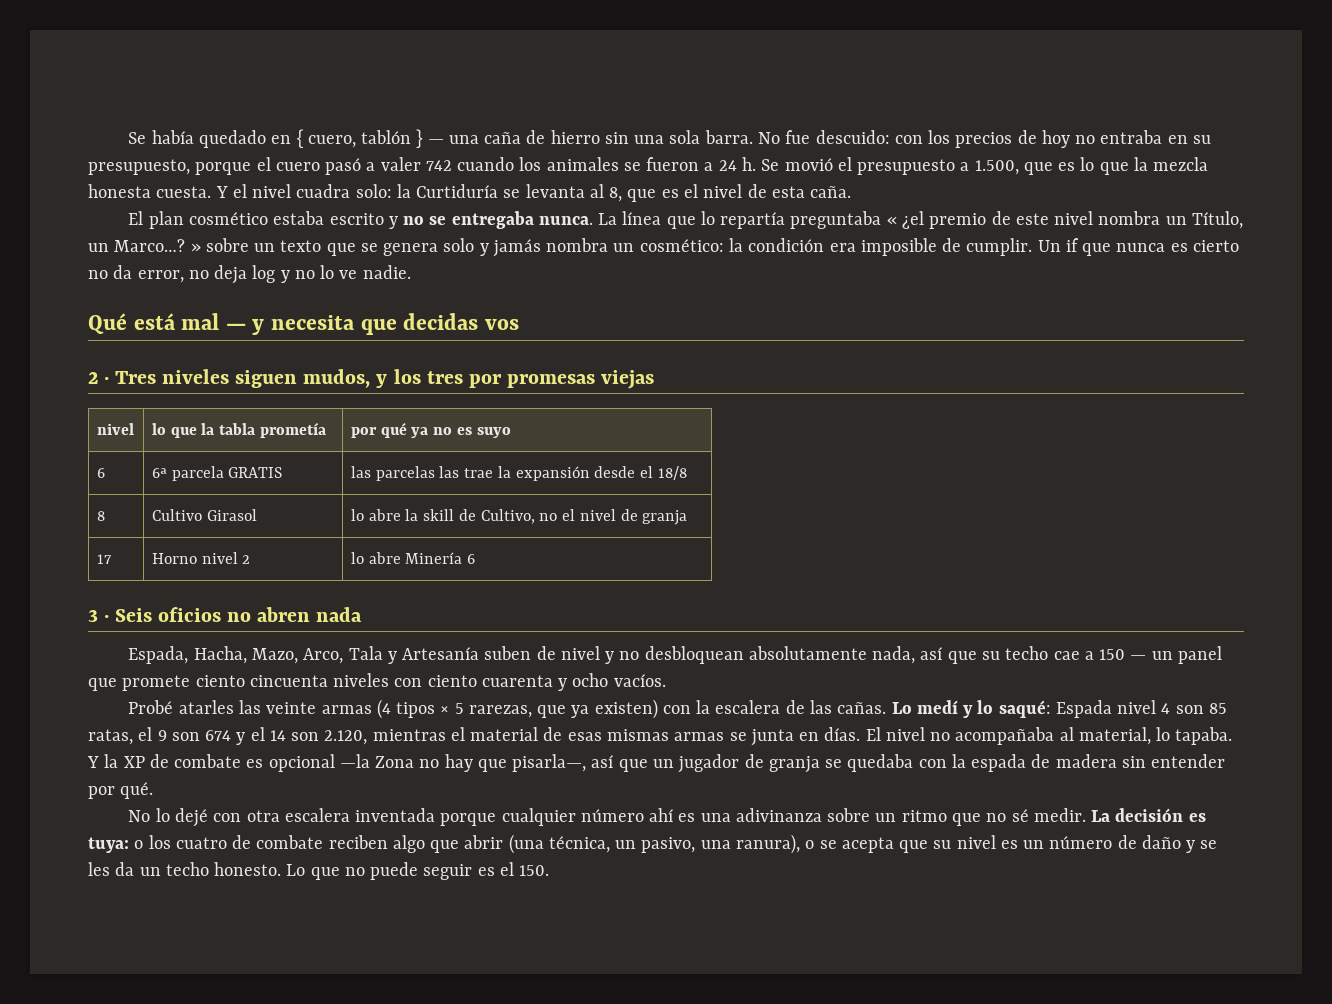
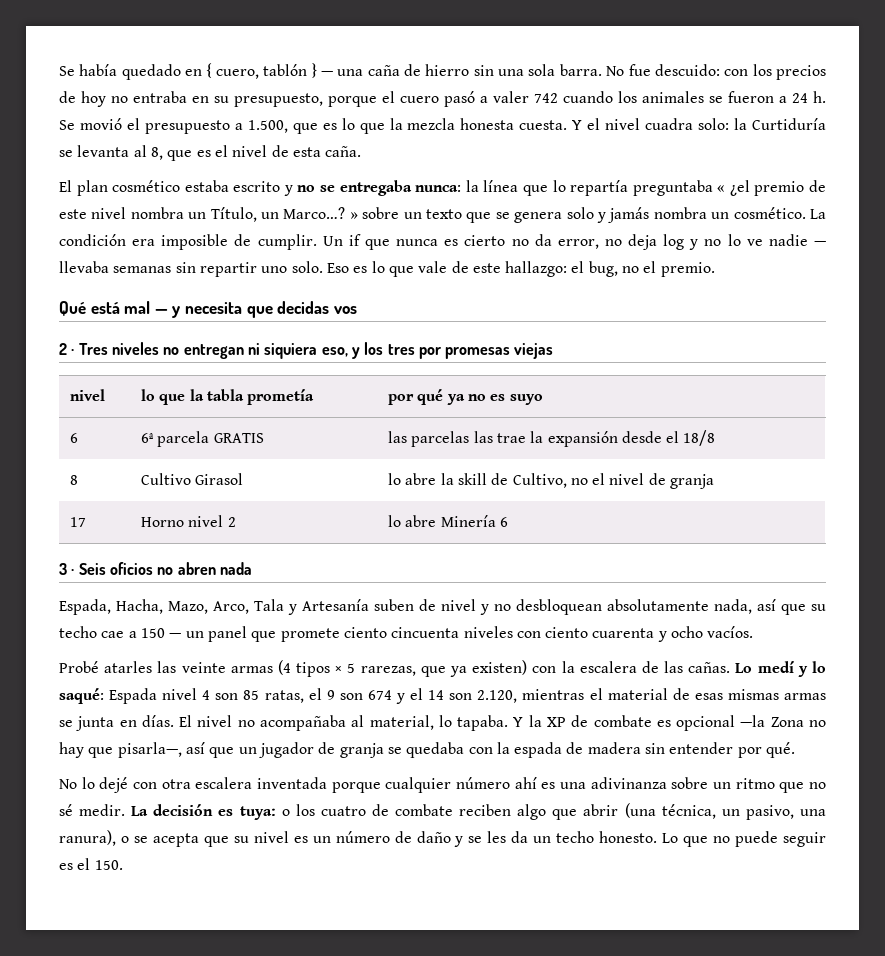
- El plan cosmético estaba escrito y no se entregaba nunca. La línea que lo repartía preguntaba « ¿el premio de este nivel nombra un Título, un Marco…? » sobre un texto que se genera solo y jamás nombra un cosmético: la condición era imposible de cumplir.
+ El plan cosmético estaba escrito y no se entregaba nunca: la línea que lo repartía preguntaba « ¿el premio de este nivel nombra un Título, un Marco…? » sobre un texto que se genera solo y jamás nombra un cosmético. La condición era imposible de cumplir.
- Un if que nunca es cierto no da error, no deja log y no lo ve nadie.
+ Un if que nunca es cierto no da error, no deja log y no lo ve nadie — llevaba semanas sin repartir uno solo. Eso es lo que vale de este hallazgo: el bug, no el premio.
- 2 · Tres niveles siguen mudos, y los tres por promesas viejas
+ 2 · Tres niveles no entregan ni siquiera eso, y los tres por promesas viejas

